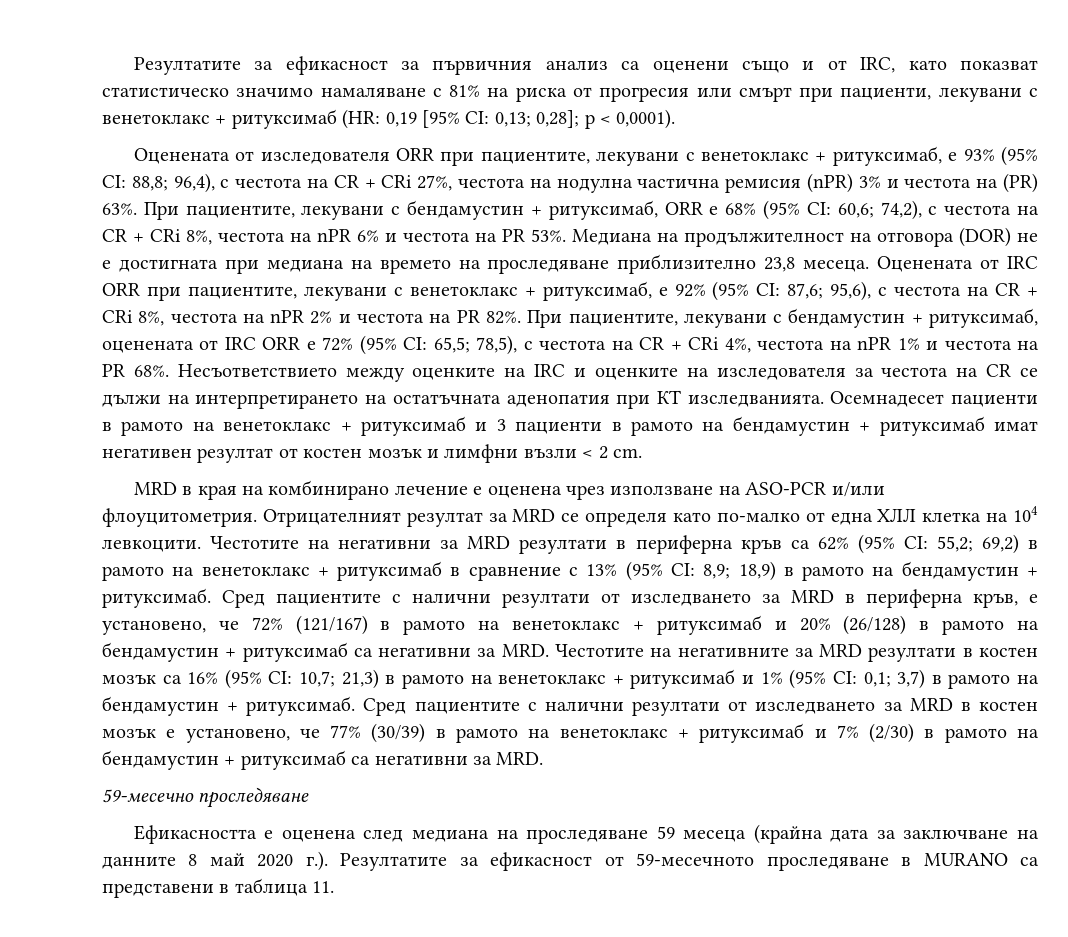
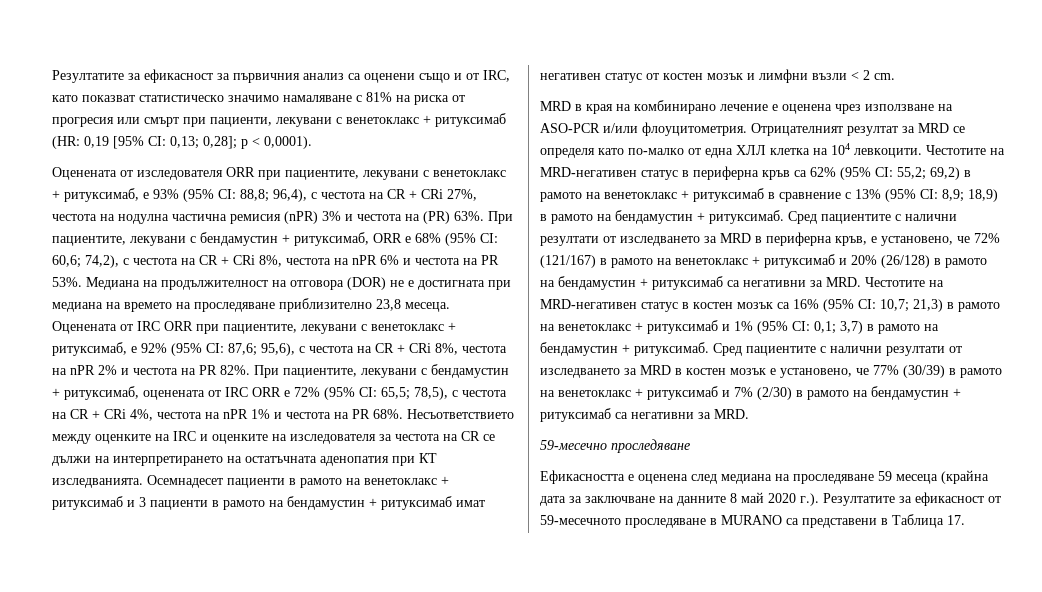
- Осемнадесет пациенти в рамото на венетоклакс + ритуксимаб и 3 пациенти в рамото на бендамустин + ритуксимаб имат негативен резултат от костен мозък и лимфни възли < 2 cm.
+ Осемнадесет пациенти в рамото на венетоклакс + ритуксимаб и 3 пациенти в рамото на бендамустин + ритуксимаб имат негативен статус от костен мозък и лимфни възли < 2 cm.
- Честотите на негативни за MRD резултати в периферна кръв са 62% (95% CI: 55,2; 69,2) в рамото на венетоклакс + ритуксимаб в сравнение с 13% (95% CI: 8,9; 18,9) в рамото на бендамустин + ритуксимаб.
+ Честотите на MRD-негативен статус в периферна кръв са 62% (95% CI: 55,2; 69,2) в рамото на венетоклакс + ритуксимаб в сравнение с 13% (95% CI: 8,9; 18,9) в рамото на бендамустин + ритуксимаб.
- Сред пациентите с налични резултати от изследването за MRD в периферна кръв, е установено, че 72% (121/167) в рамото на венетоклакс + ритуксимаб и 20% (26/128) в рамото на бендамустин + ритуксимаб са негативни за MRD. Честотите на негативните за MRD резултати в костен мозък са 16% (95% CI:
+ Сред пациентите с налични резултати от изследването за MRD в периферна кръв, е установено, че 72% (121/167) в рамото на венетоклакс + ритуксимаб и 20% (26/128) в рамото на бендамустин + ритуксимаб са негативни за MRD. Честотите на MRD-негативен статус в костен мозък са 16% (95% CI:
- Ефикасността е оценена след медиана на проследяване 59 месеца (крайна дата за заключване на данните 8 май 2020 г.). Резултатите за ефикасност от 59-месечното проследяване в MURANO са представени в таблица 11.
+ Ефикасността е оценена след медиана на проследяване 59 месеца (крайна дата за заключване на данните 8 май 2020 г.). Резултатите за ефикасност от 59-месечното проследяване в MURANO са представени в Таблица 17.

